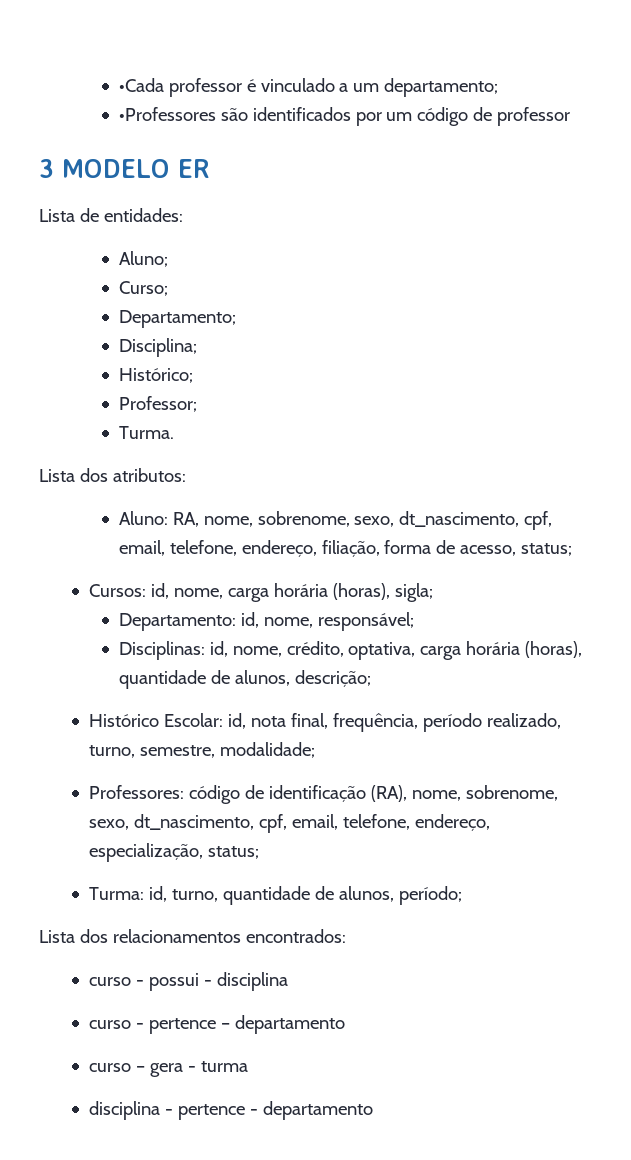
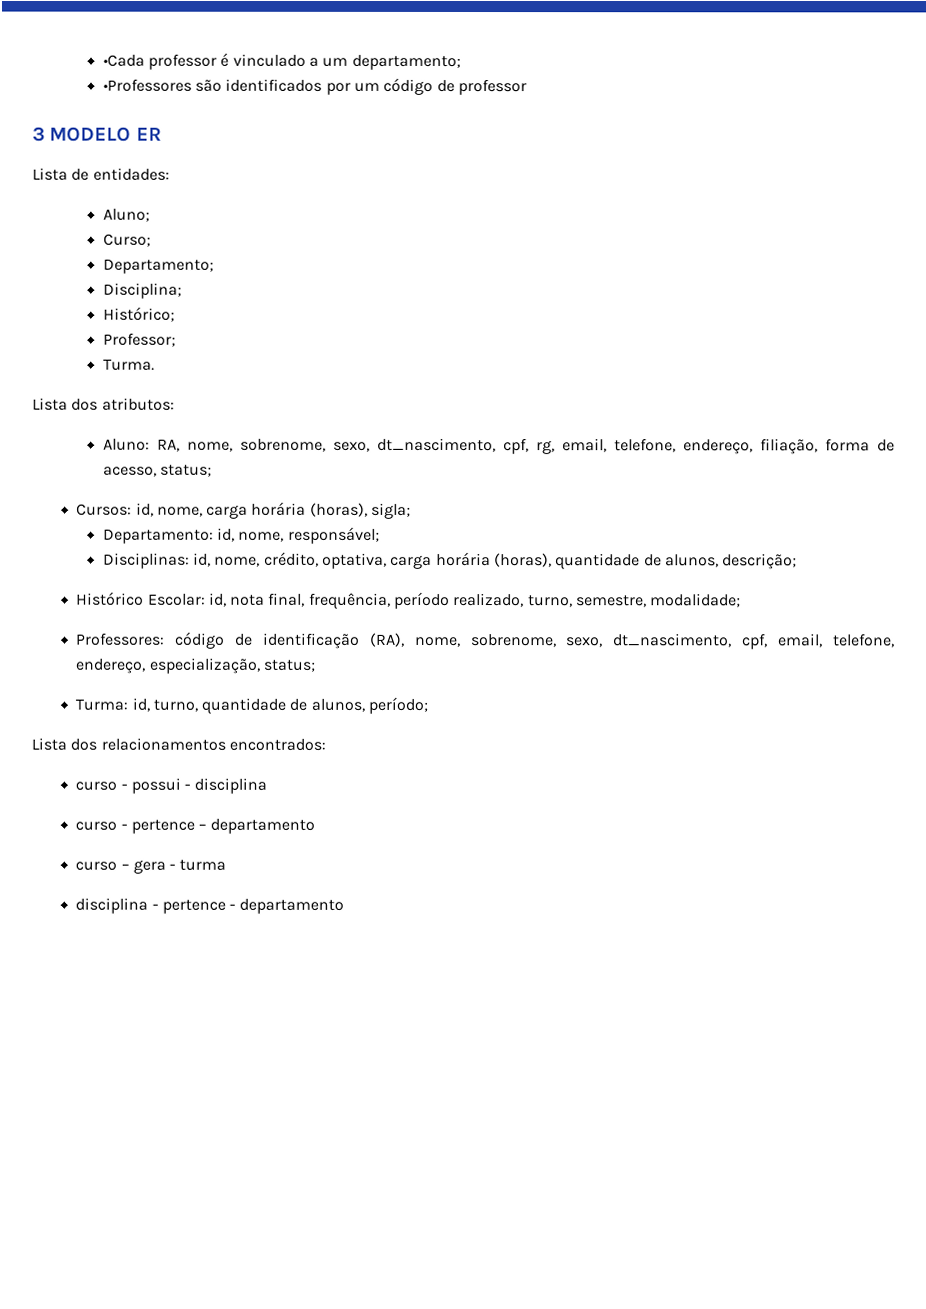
- Aluno: RA, nome, sobrenome, sexo, dt_nascimento, cpf, email, telefone, endereço, filiação, forma de acesso, status;
+ Aluno: RA, nome, sobrenome, sexo, dt_nascimento, cpf, rg, email, telefone, endereço, filiação, forma de acesso, status;

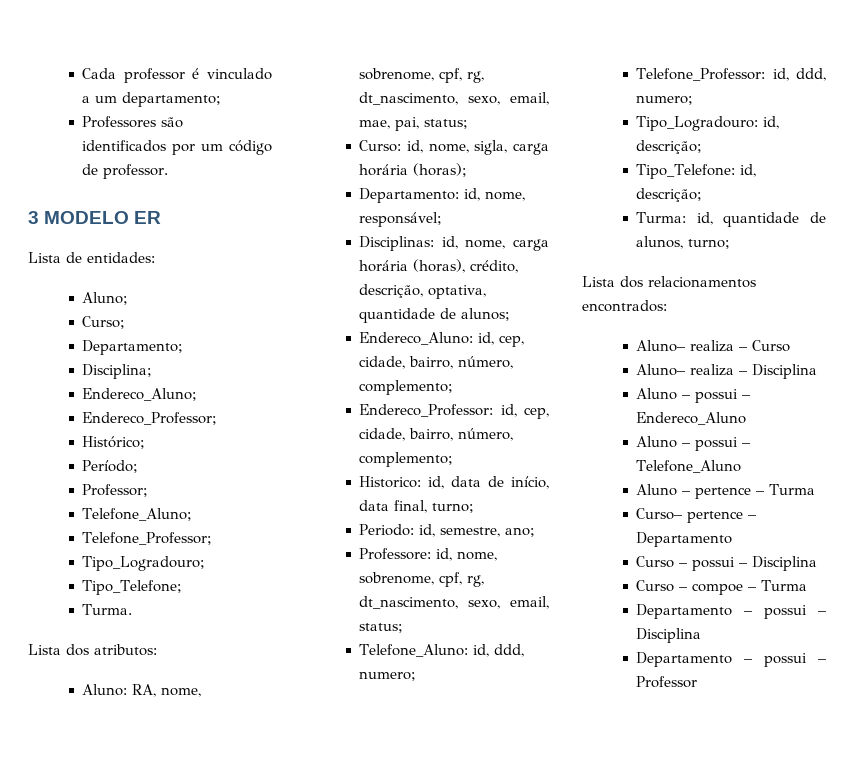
- •Cada professor é vinculado a um departamento;
+ Cada professor é vinculado a um departamento;
- •Professores são identificados por um código de professor
+ Professores são identificados por um código de professor.
+ Endereco_Aluno;
+ Endereco_Professor;
+ Período;
+ Telefone_Aluno;
+ Telefone_Professor;
+ Tipo_Logradouro;
+ Tipo_Telefone;
- Aluno: RA, nome, sobrenome, sexo, dt_nascimento, cpf, rg, email, telefone, endereço, filiação, forma de acesso, status;
- Cursos: id, nome, carga horária (horas), sigla;
+ Aluno: RA, nome, sobrenome, cpf, rg, dt_nascimento, sexo, email, mae, pai, status;
+ Curso: id, nome, sigla, carga horária (horas);
- Disciplinas: id, nome, crédito, optativa, carga horária (horas), quantidade de alunos, descrição;
- Histórico Escolar: id, nota final, frequência, período realizado, turno, semestre, modalidade;
- Professores: código de identificação (RA), nome, sobrenome, sexo, dt_nascimento, cpf, email, telefone, endereço, especialização, status;
- Turma: id, turno, quantidade de alunos, período;
+ Disciplinas: id, nome, carga horária (horas), crédito, descrição, optativa, quantidade de alunos;
+ Endereco_Aluno: id, cep, cidade, bairro, número, complemento;
+ Endereco_Professor: id, cep, cidade, bairro, número, complemento;
+ Historico: id, data de início, data final, turno;
+ Periodo: id, semestre, ano;
+ Professore: id, nome, sobrenome, cpf, rg, dt_nascimento, sexo, email, status;
+ Telefone_Aluno: id, ddd, numero;
+ Telefone_Professor: id, ddd, numero;
+ Tipo_Logradouro: id, descrição;
+ Tipo_Telefone: id, descrição;
+ Turma: id, quantidade de alunos, turno;
  Lista dos relacionamentos encontrados:
- curso - possui - disciplina
- curso - pertence – departamento
- curso – gera - turma
- disciplina - pertence - departamento
+ Aluno– realiza – Curso
+ Aluno– realiza – Disciplina
+ Aluno – possui – Endereco_Aluno
+ Aluno – possui – Telefone_Aluno
+ Aluno – pertence – Turma
+ Curso– pertence – Departamento
+ Curso – possui – Disciplina
+ Curso – compoe – Turma
+ Departamento – possui – Disciplina
+ Departamento – possui – Professor

